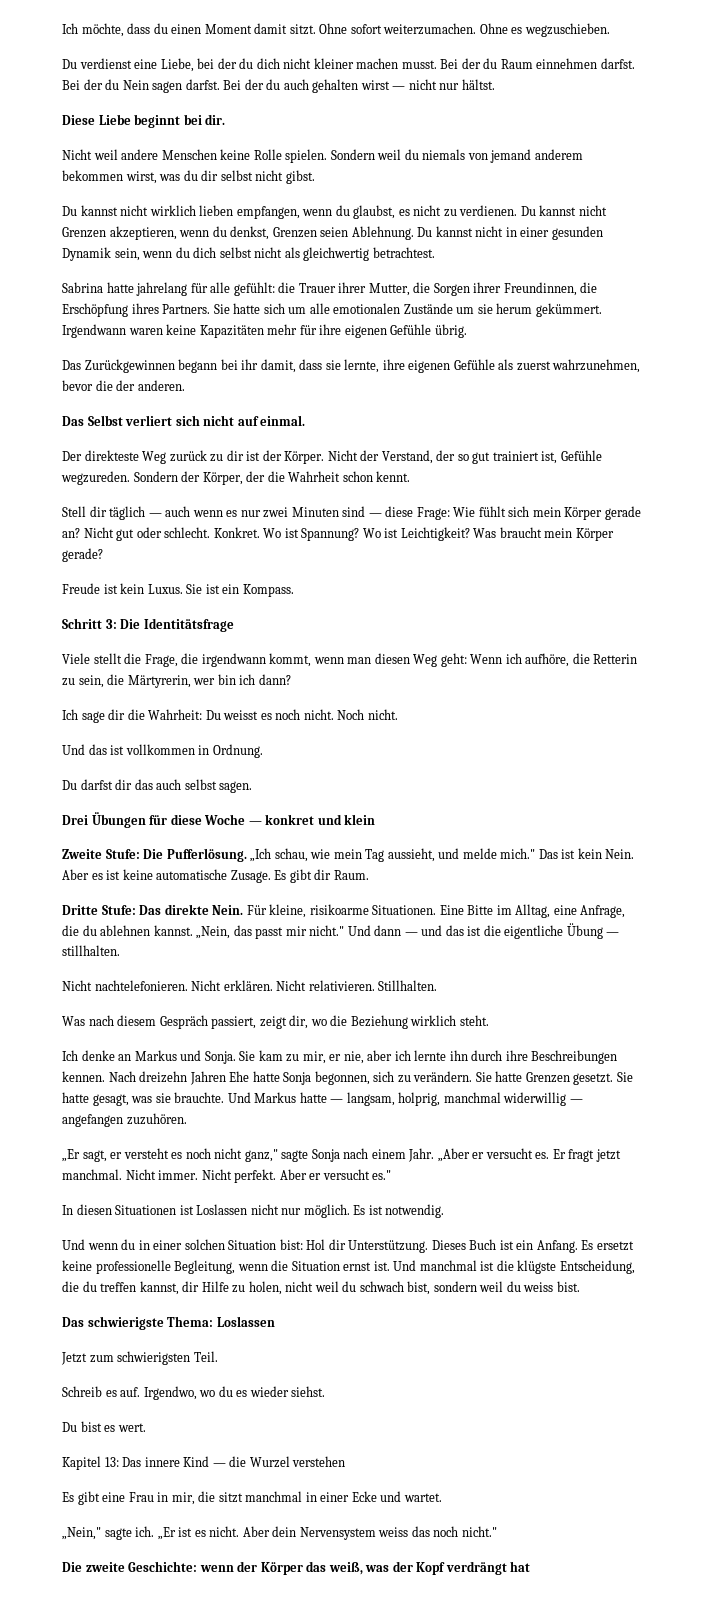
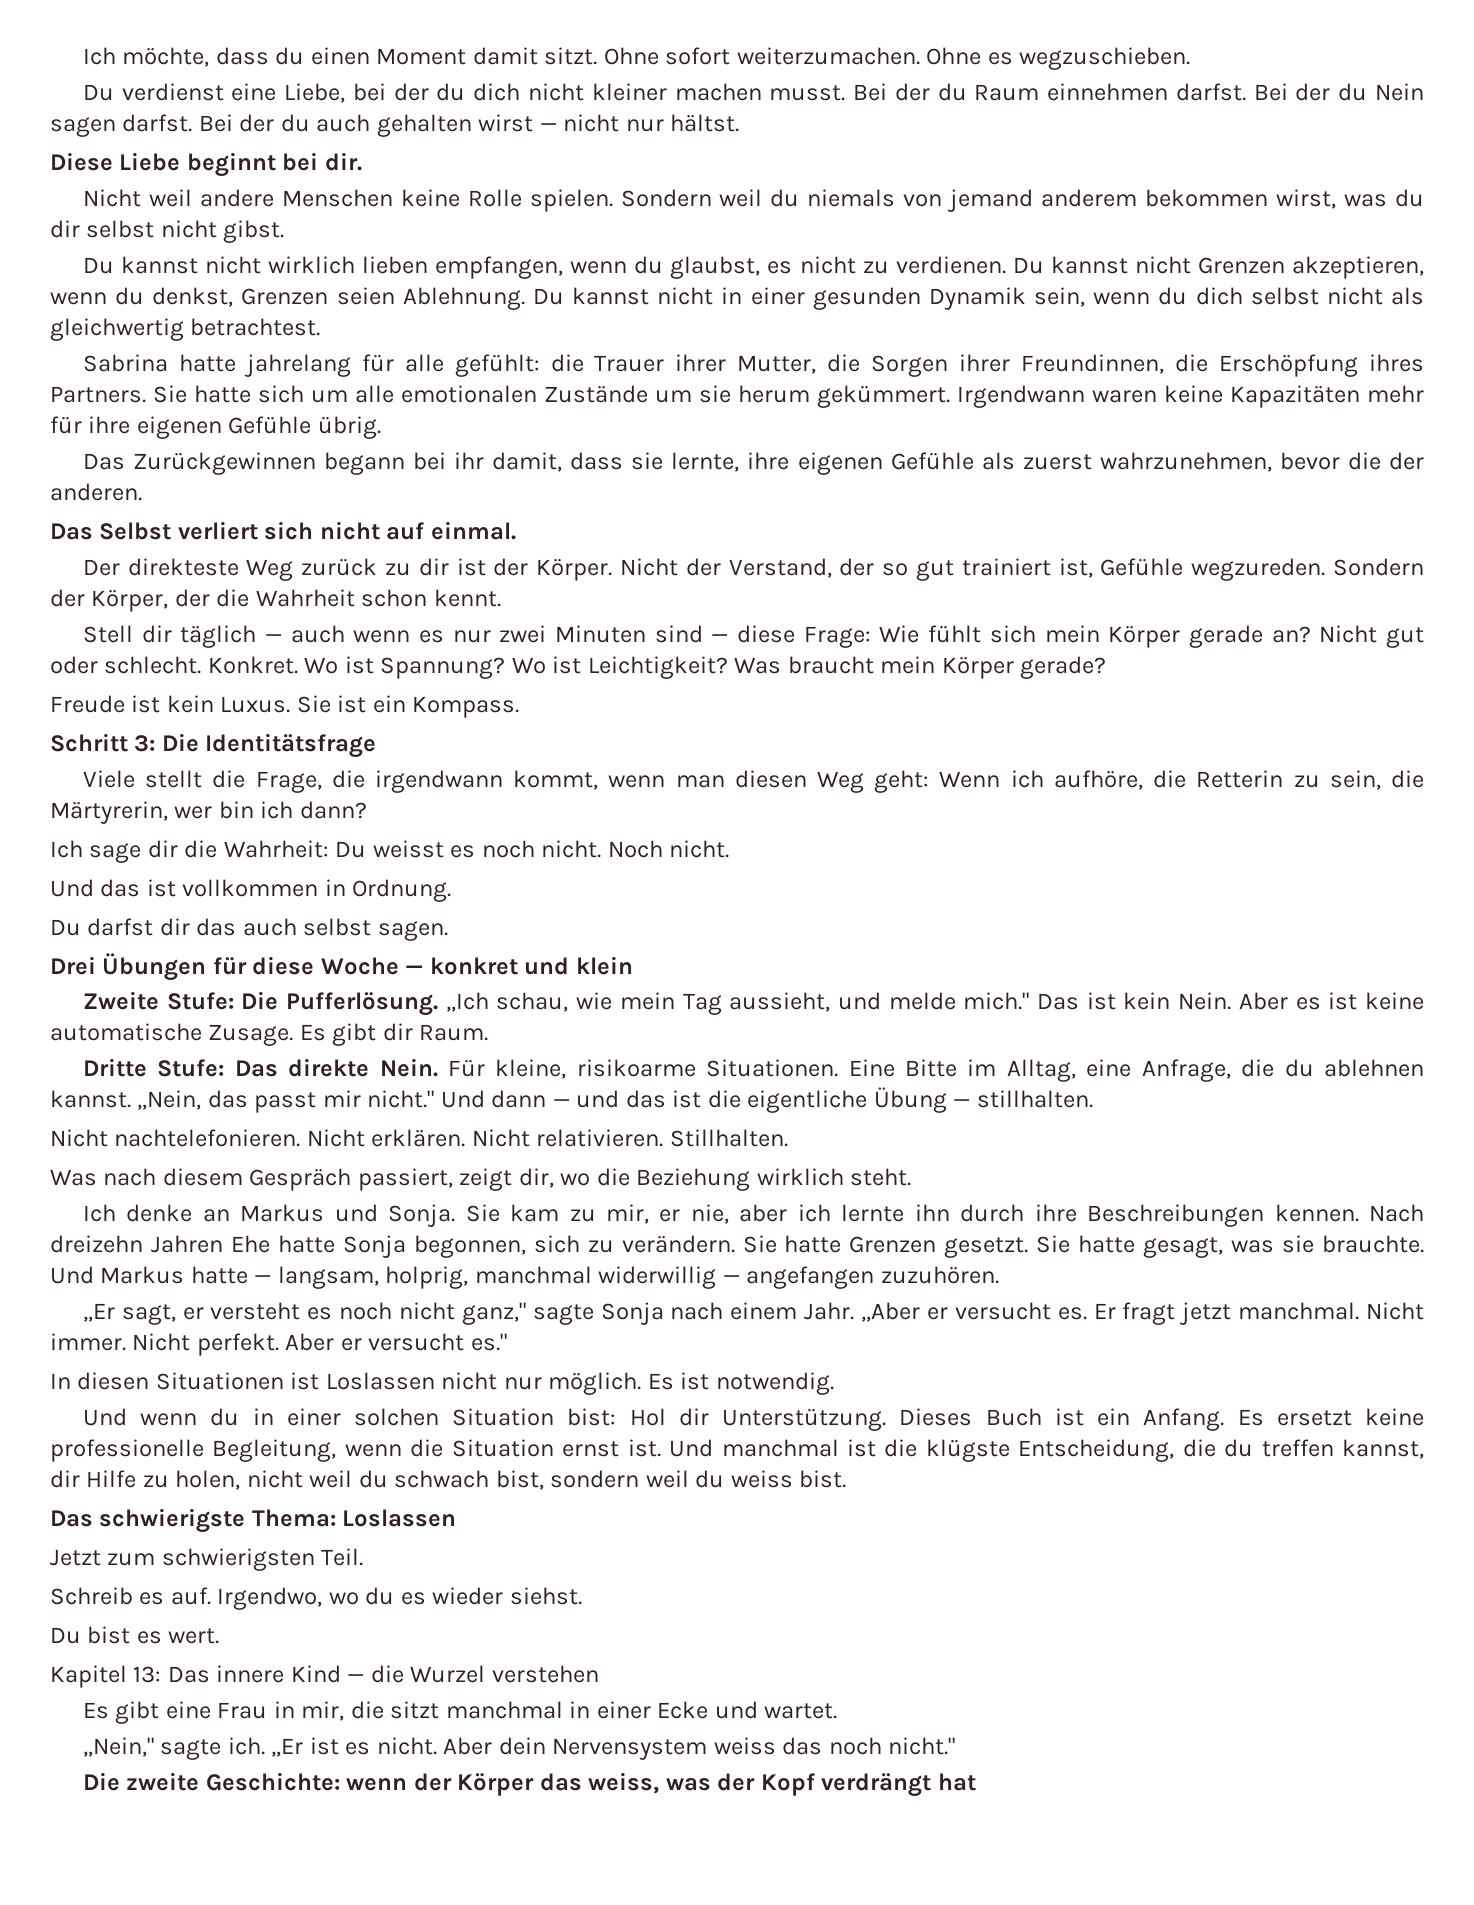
- Die zweite Geschichte: wenn der Körper das weiß, was der Kopf verdrängt hat
+ Die zweite Geschichte: wenn der Körper das weiss, was der Kopf verdrängt hat

